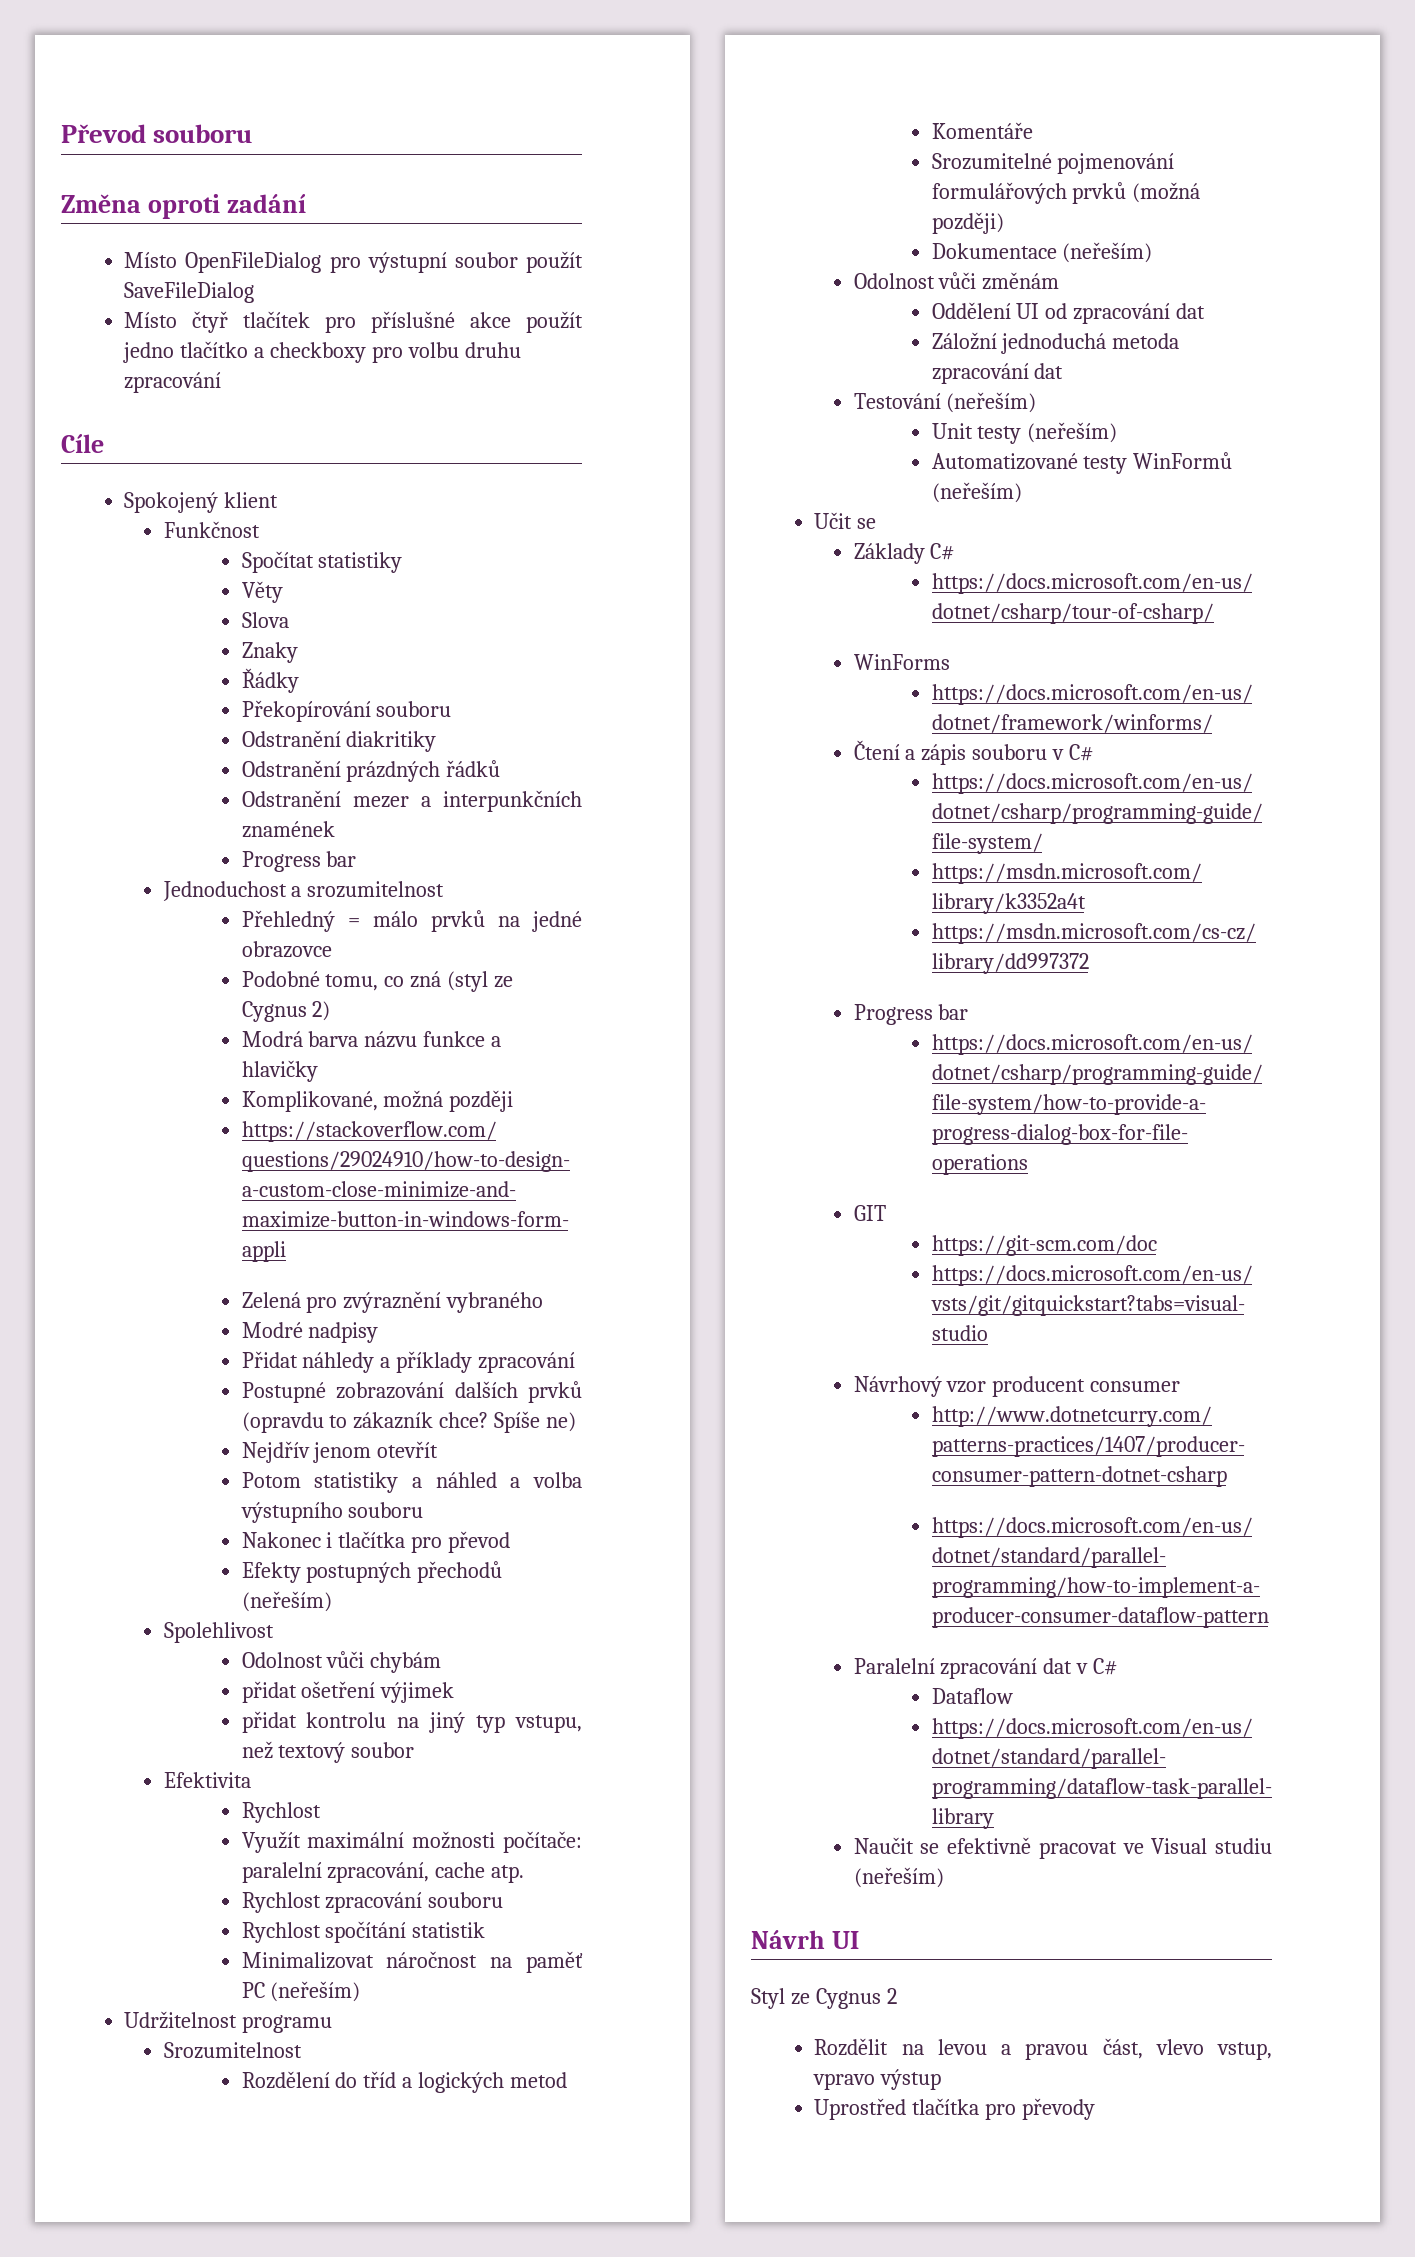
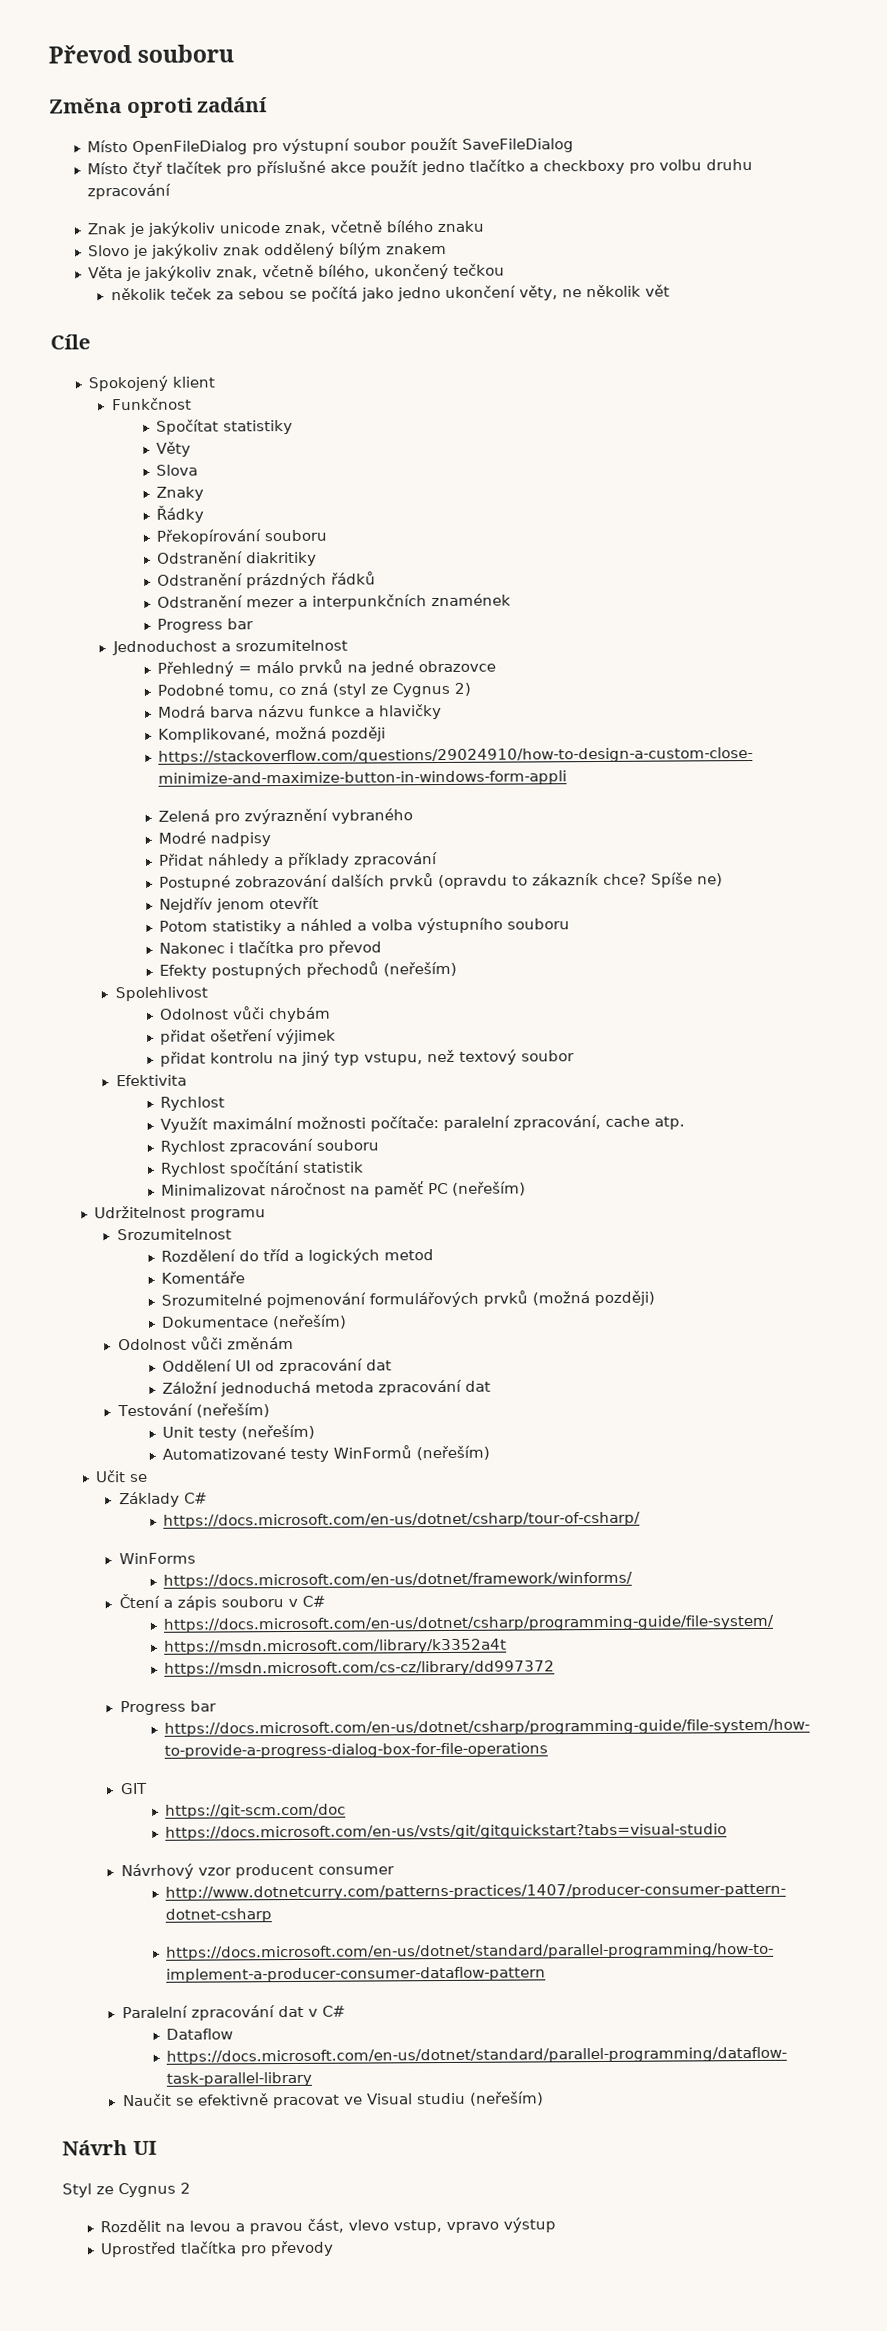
+ Znak je jakýkoliv unicode znak, včetně bílého znaku
+ Slovo je jakýkoliv znak oddělený bílým znakem
+ Věta je jakýkoliv znak, včetně bílého, ukončený tečkou
+ několik teček za sebou se počítá jako jedno ukončení věty, ne několik vět

